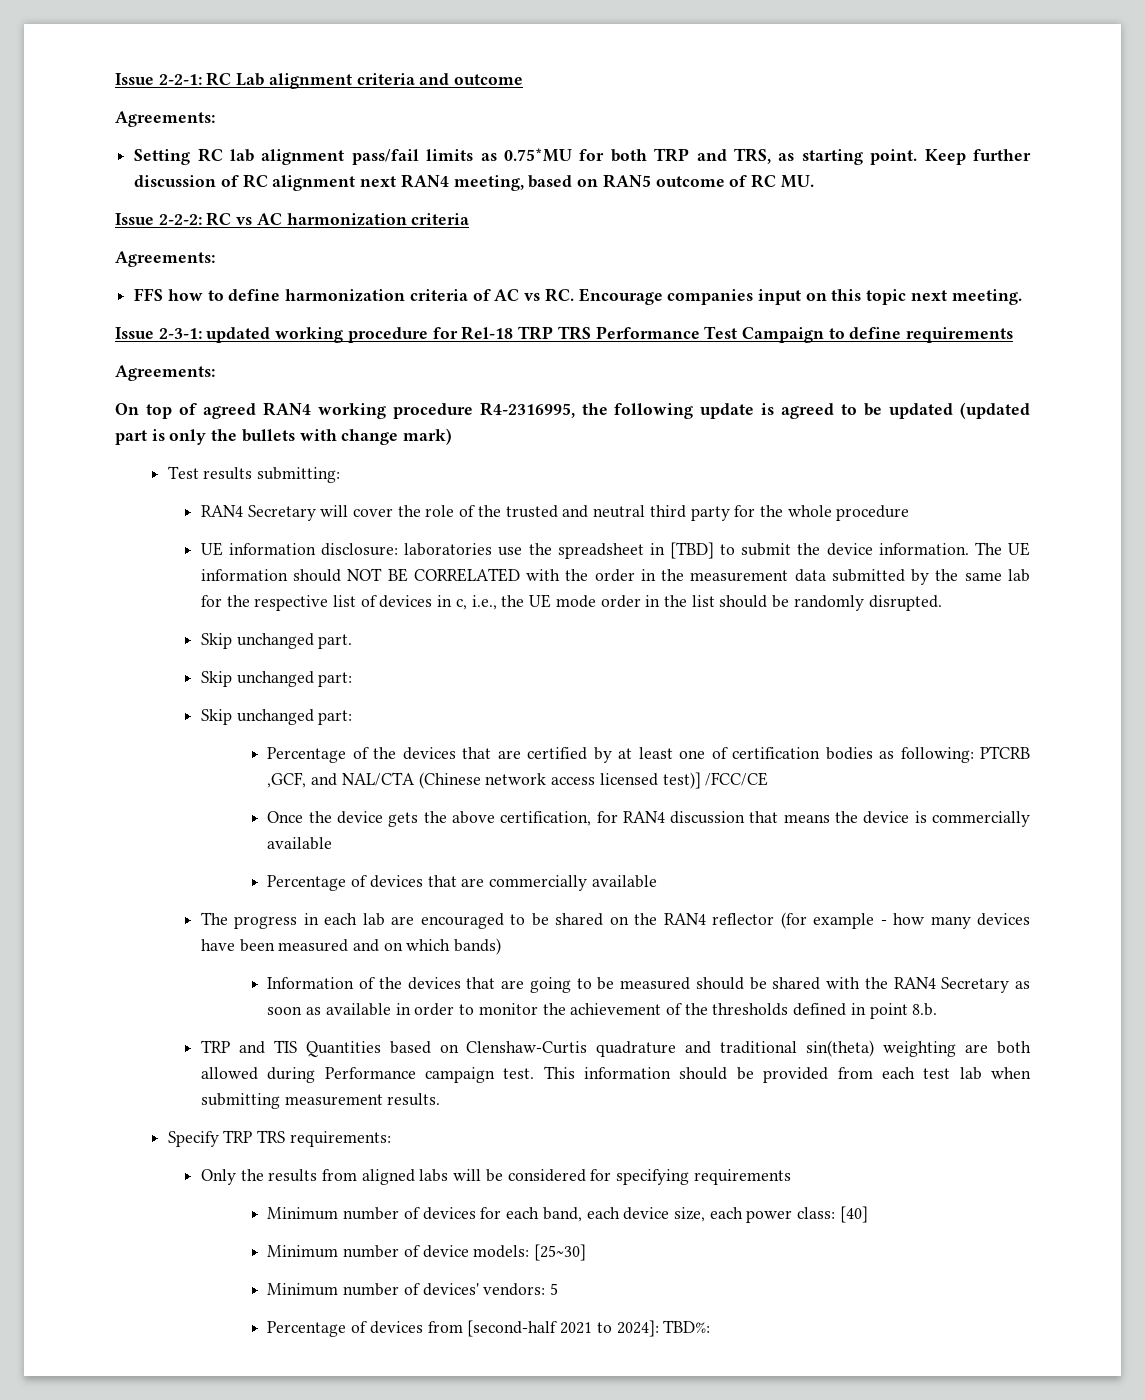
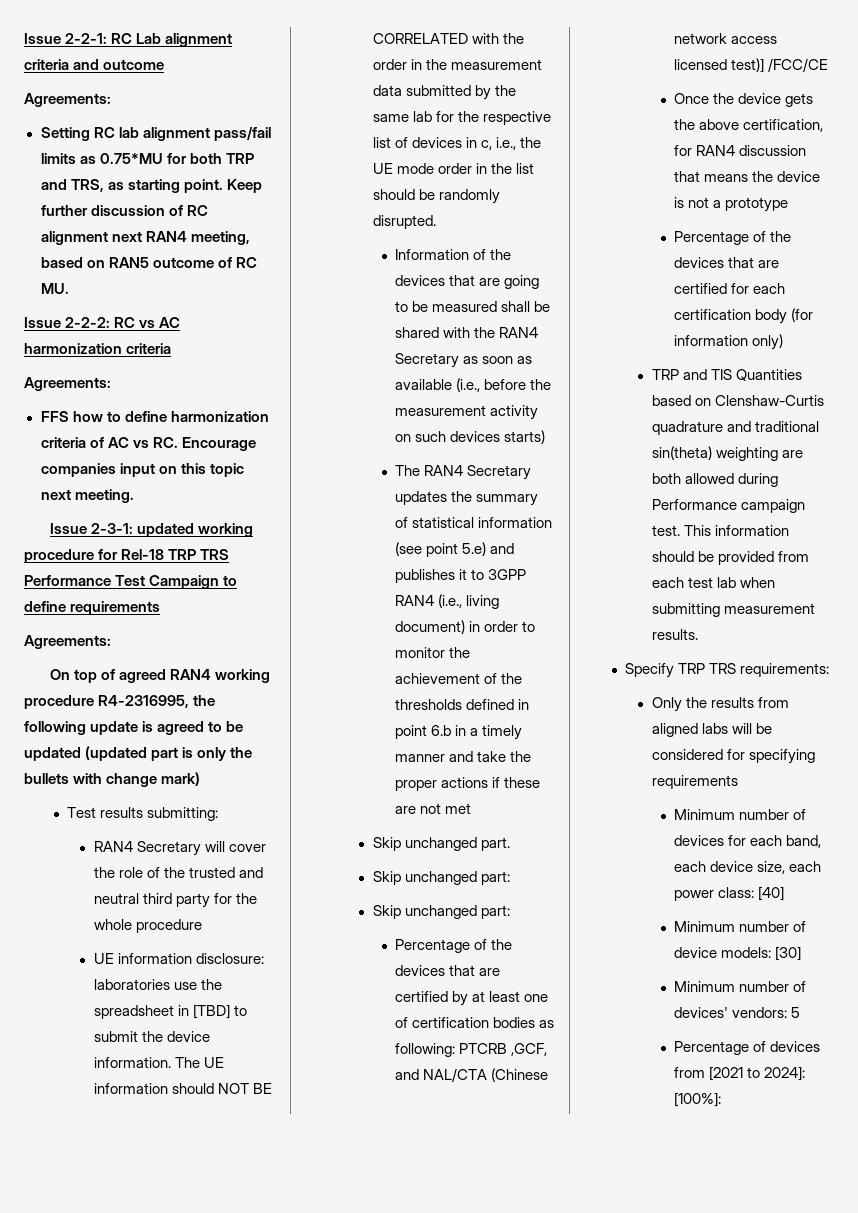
+ Information of the devices that are going to be measured shall be shared with the RAN4 Secretary as soon as available (i.e., before the measurement activity on such devices starts)
+ The RAN4 Secretary updates the summary of statistical information (see point 5.e) and publishes it to 3GPP RAN4 (i.e., living document) in order to monitor the achievement of the thresholds defined in point 6.b in a timely manner and take the proper actions if these are not met
- Once the device gets the above certification, for RAN4 discussion that means the device is commercially available
- Percentage of devices that are commercially available
- The progress in each lab are encouraged to be shared on the RAN4 reflector (for example - how many devices have been measured and on which bands)
- Information of the devices that are going to be measured should be shared with the RAN4 Secretary as soon as available in order to monitor the achievement of the thresholds defined in point 8.b.
+ Once the device gets the above certification, for RAN4 discussion that means the device is not a prototype
+ Percentage of the devices that are certified for each certification body (for information only)
- Minimum number of device models: [25~30]
+ Minimum number of device models: [30]
- Percentage of devices from [second-half 2021 to 2024]: TBD%:
+ Percentage of devices from [2021 to 2024]: [100%]:

